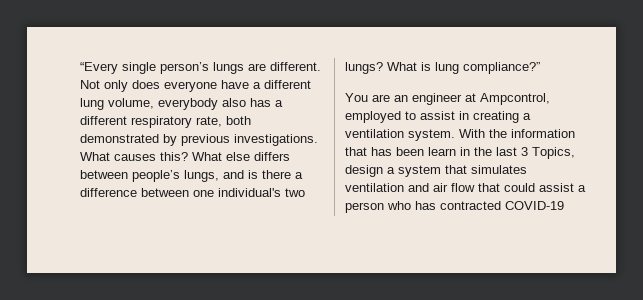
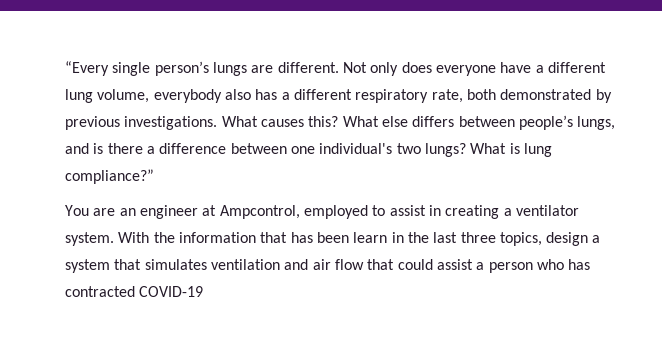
- You are an engineer at Ampcontrol, employed to assist in creating a ventilation system.
+ You are an engineer at Ampcontrol, employed to assist in creating a ventilator system.
- With the information that has been learn in the last 3 Topics, design a system that simulates ventilation and air flow that could assist a person who has contracted COVID-19
+ With the information that has been learn in the last three topics, design a system that simulates ventilation and air flow that could assist a person who has contracted COVID-19

